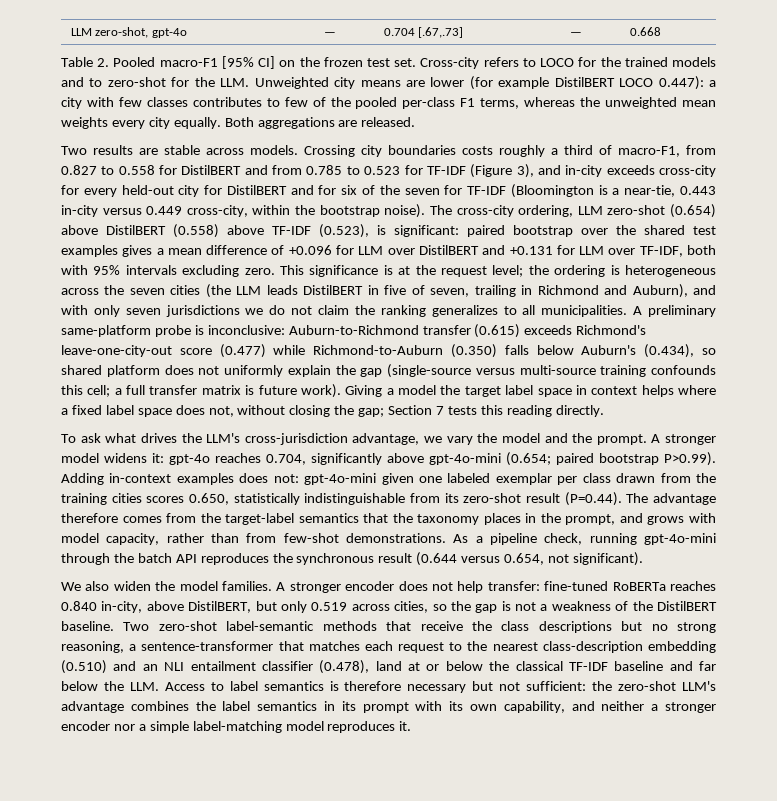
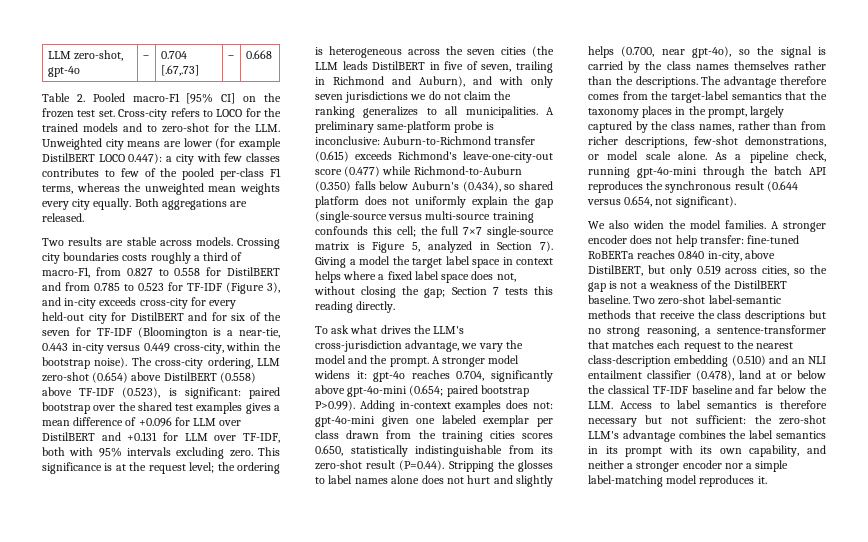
- LLM zero-shot, gpt-4o | — | 0.704 [.67,.73] | — | 0.668
+ LLM zero-shot, gpt-4o | – | 0.704 [.67,.73] | – | 0.668
- A preliminary same-platform probe is inconclusive: Auburn-to-Richmond transfer (0.615) exceeds Richmond's leave-one-city-out score (0.477) while Richmond-to-Auburn (0.350) falls below Auburn's (0.434), so shared platform does not uniformly explain the gap (single-source versus multi-source training confounds this cell; a full transfer matrix is future work).
+ A preliminary same-platform probe is inconclusive: Auburn-to-Richmond transfer (0.615) exceeds Richmond's leave-one-city-out score (0.477) while Richmond-to-Auburn (0.350) falls below Auburn's (0.434), so shared platform does not uniformly explain the gap (single-source versus multi-source training confounds this cell; the full 7×7 single-source matrix is Figure 5, analyzed in Section 7).
- A stronger model widens it: gpt-4o reaches 0.704, significantly above gpt-4o-mini (0.654; paired bootstrap P>0.99). Adding in-context examples does not: gpt-4o-mini given one labeled exemplar per class drawn from the training cities scores 0.650, statistically indistinguishable from its zero-shot result (P=0.44). The advantage therefore comes from the target-label semantics that the taxonomy places in the prompt, and grows with model capacity, rather than from few-shot demonstrations.
+ A stronger model widens it: gpt-4o reaches 0.704, significantly above gpt-4o-mini (0.654; paired bootstrap P>0.99). Adding in-context examples does not: gpt-4o-mini given one labeled exemplar per class drawn from the training cities scores 0.650, statistically indistinguishable from its zero-shot result (P=0.44). Stripping the glosses to label names alone does not hurt and slightly helps (0.700, near gpt-4o), so the signal is carried by the class names themselves rather than the descriptions. The advantage therefore comes from the target-label semantics that the taxonomy places in the prompt, largely captured by the class names, rather than from richer descriptions, few-shot demonstrations, or model scale alone.

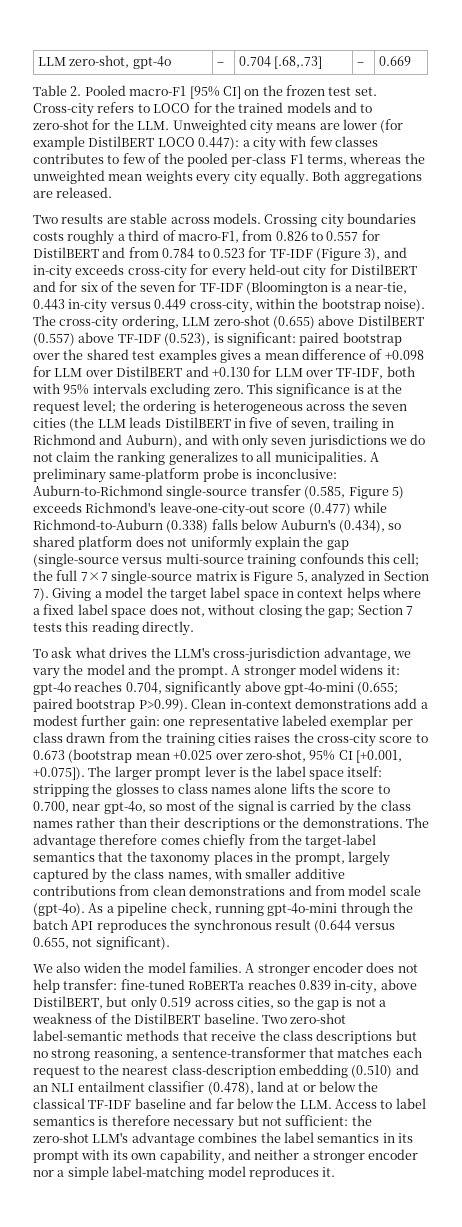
- LLM zero-shot, gpt-4o | – | 0.704 [.67,.73] | – | 0.668
+ LLM zero-shot, gpt-4o | – | 0.704 [.68,.73] | – | 0.669
- Crossing city boundaries costs roughly a third of macro-F1, from 0.827 to 0.558 for DistilBERT and from 0.785 to 0.523 for TF-IDF (Figure 3), and in-city exceeds cross-city for every held-out city for DistilBERT and for six of the seven for TF-IDF (Bloomington is a near-tie, 0.443 in-city versus 0.449 cross-city, within the bootstrap noise).
+ Crossing city boundaries costs roughly a third of macro-F1, from 0.826 to 0.557 for DistilBERT and from 0.784 to 0.523 for TF-IDF (Figure 3), and in-city exceeds cross-city for every held-out city for DistilBERT and for six of the seven for TF-IDF (Bloomington is a near-tie, 0.443 in-city versus 0.449 cross-city, within the bootstrap noise).
- The cross-city ordering, LLM zero-shot (0.654) above DistilBERT (0.558) above TF-IDF (0.523), is significant: paired bootstrap over the shared test examples gives a mean difference of +0.096 for LLM over DistilBERT and +0.131 for LLM over TF-IDF, both with 95% intervals excluding zero.
+ The cross-city ordering, LLM zero-shot (0.655) above DistilBERT (0.557) above TF-IDF (0.523), is significant: paired bootstrap over the shared test examples gives a mean difference of +0.098 for LLM over DistilBERT and +0.130 for LLM over TF-IDF, both with 95% intervals excluding zero.
- A preliminary same-platform probe is inconclusive: Auburn-to-Richmond transfer (0.615) exceeds Richmond's leave-one-city-out score (0.477) while Richmond-to-Auburn (0.350) falls below Auburn's (0.434), so shared platform does not uniformly explain the gap (single-source versus multi-source training confounds this cell; the full 7×7 single-source matrix is Figure 5, analyzed in Section 7).
+ A preliminary same-platform probe is inconclusive: Auburn-to-Richmond single-source transfer (0.585, Figure 5) exceeds Richmond's leave-one-city-out score (0.477) while Richmond-to-Auburn (0.338) falls below Auburn's (0.434), so shared platform does not uniformly explain the gap (single-source versus multi-source training confounds this cell; the full 7×7 single-source matrix is Figure 5, analyzed in Section 7).
- A stronger model widens it: gpt-4o reaches 0.704, significantly above gpt-4o-mini (0.654; paired bootstrap P>0.99). Adding in-context examples does not: gpt-4o-mini given one labeled exemplar per class drawn from the training cities scores 0.650, statistically indistinguishable from its zero-shot result (P=0.44). Stripping the glosses to label names alone does not hurt and slightly helps (0.700, near gpt-4o), so the signal is carried by the class names themselves rather than the descriptions.
+ A stronger model widens it: gpt-4o reaches 0.704, significantly above gpt-4o-mini (0.655; paired bootstrap P>0.99). Clean in-context demonstrations add a modest further gain: one representative labeled exemplar per class drawn from the training cities raises the cross-city score to 0.673 (bootstrap mean +0.025 over zero-shot, 95% CI [+0.001, +0.075]). The larger prompt lever is the label space itself: stripping the glosses to class names alone lifts the score to 0.700, near gpt-4o, so most of the signal is carried by the class names rather than their descriptions or the demonstrations.
- The advantage therefore comes from the target-label semantics that the taxonomy places in the prompt, largely captured by the class names, rather than from richer descriptions, few-shot demonstrations, or model scale alone.
+ The advantage therefore comes chiefly from the target-label semantics that the taxonomy places in the prompt, largely captured by the class names, with smaller additive contributions from clean demonstrations and from model scale (gpt-4o).
- As a pipeline check, running gpt-4o-mini through the batch API reproduces the synchronous result (0.644 versus 0.654, not significant).
+ As a pipeline check, running gpt-4o-mini through the batch API reproduces the synchronous result (0.644 versus 0.655, not significant).
- A stronger encoder does not help transfer: fine-tuned RoBERTa reaches 0.840 in-city, above DistilBERT, but only 0.519 across cities, so the gap is not a weakness of the DistilBERT baseline.
+ A stronger encoder does not help transfer: fine-tuned RoBERTa reaches 0.839 in-city, above DistilBERT, but only 0.519 across cities, so the gap is not a weakness of the DistilBERT baseline.

